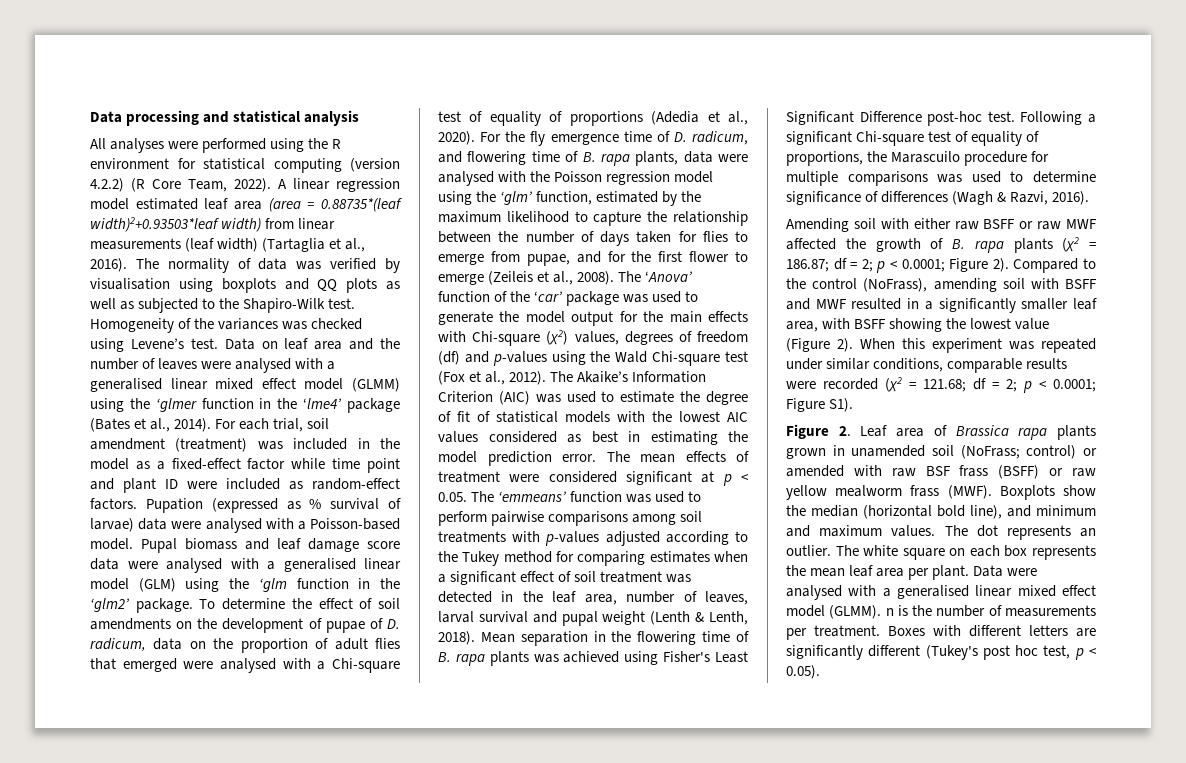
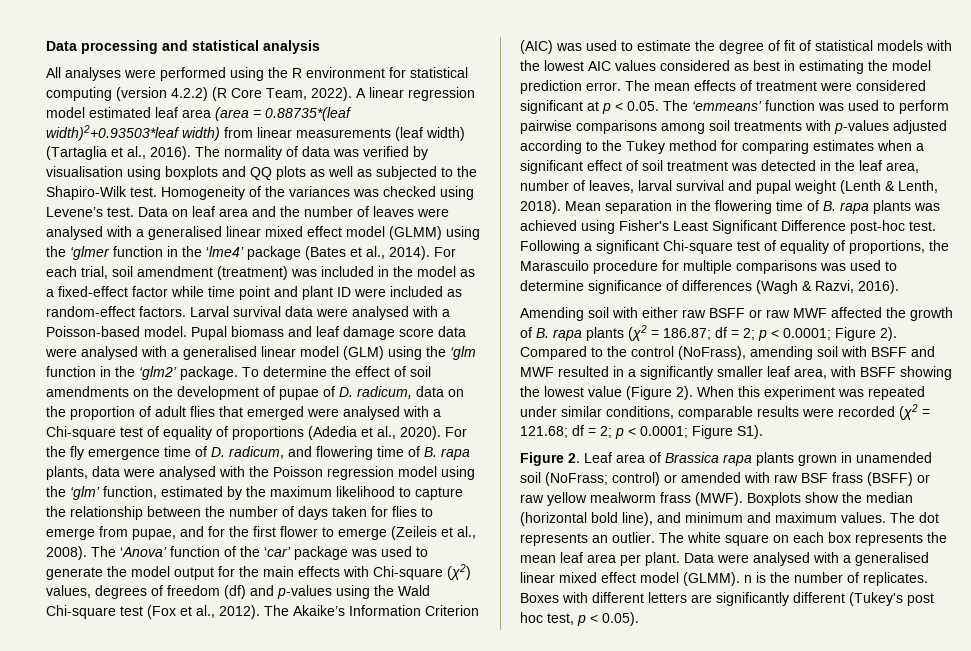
- Pupation (expressed as % survival of larvae) data were analysed with a Poisson-based model.
+ Larval survival data were analysed with a Poisson-based model.
- Data were analysed with a generalised linear mixed effect model (GLMM). n is the number of measurements per treatment.
+ Data were analysed with a generalised linear mixed effect model (GLMM). n is the number of replicates.

